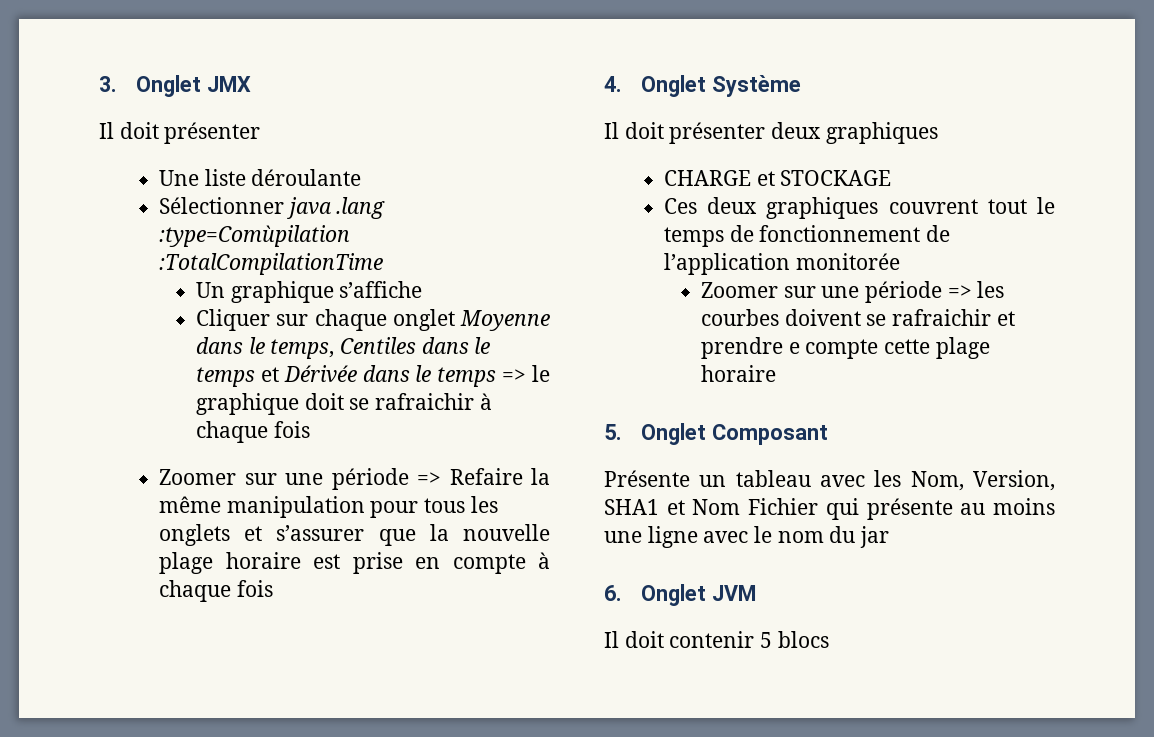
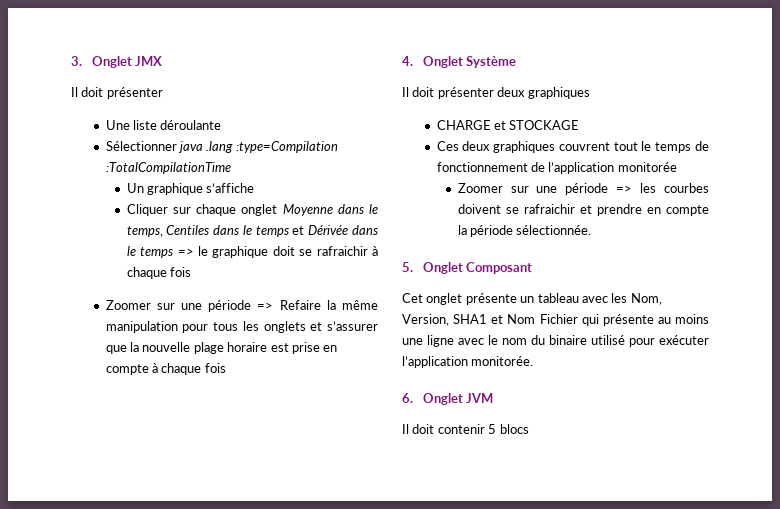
- Sélectionner java .lang :type=Comùpilation :TotalCompilationTime
+ Sélectionner java .lang :type=Compilation :TotalCompilationTime
- Zoomer sur une période => les courbes doivent se rafraichir et prendre e compte cette plage horaire
+ Zoomer sur une période => les courbes doivent se rafraichir et prendre en compte la période sélectionnée.
- Présente un tableau avec les Nom, Version, SHA1 et Nom Fichier qui présente au moins une ligne avec le nom du jar
+ Cet onglet présente un tableau avec les Nom, Version, SHA1 et Nom Fichier qui présente au moins une ligne avec le nom du binaire utilisé pour exécuter l’application monitorée.

